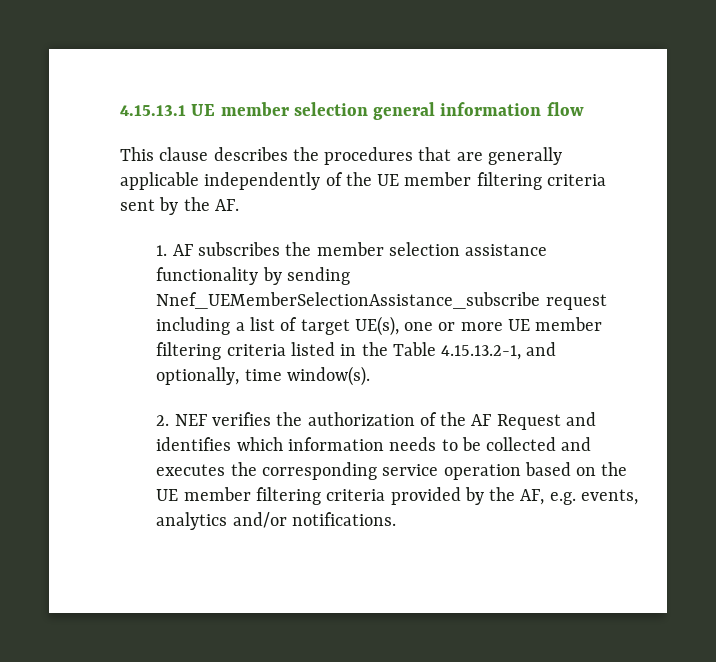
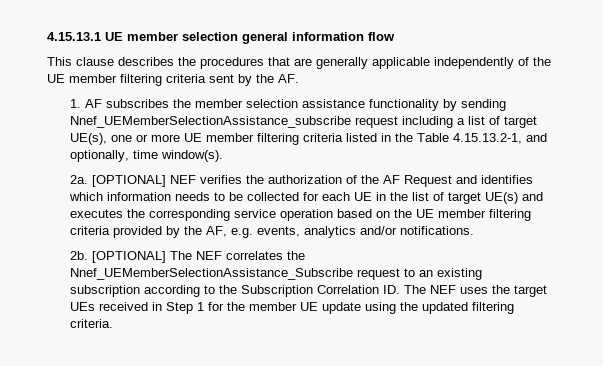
- 2. NEF verifies the authorization of the AF Request and identifies which information needs to be collected and executes the corresponding service operation based on the UE member filtering criteria provided by the AF, e.g. events, analytics and/or notifications.
+ 2a. [OPTIONAL] NEF verifies the authorization of the AF Request and identifies which information needs to be collected for each UE in the list of target UE(s) and executes the corresponding service operation based on the UE member filtering criteria provided by the AF, e.g. events, analytics and/or notifications.
+ 2b. [OPTIONAL] The NEF correlates the Nnef_UEMemberSelectionAssistance_Subscribe request to an existing subscription according to the Subscription Correlation ID. The NEF uses the target UEs received in Step 1 for the member UE update using the updated filtering criteria.

